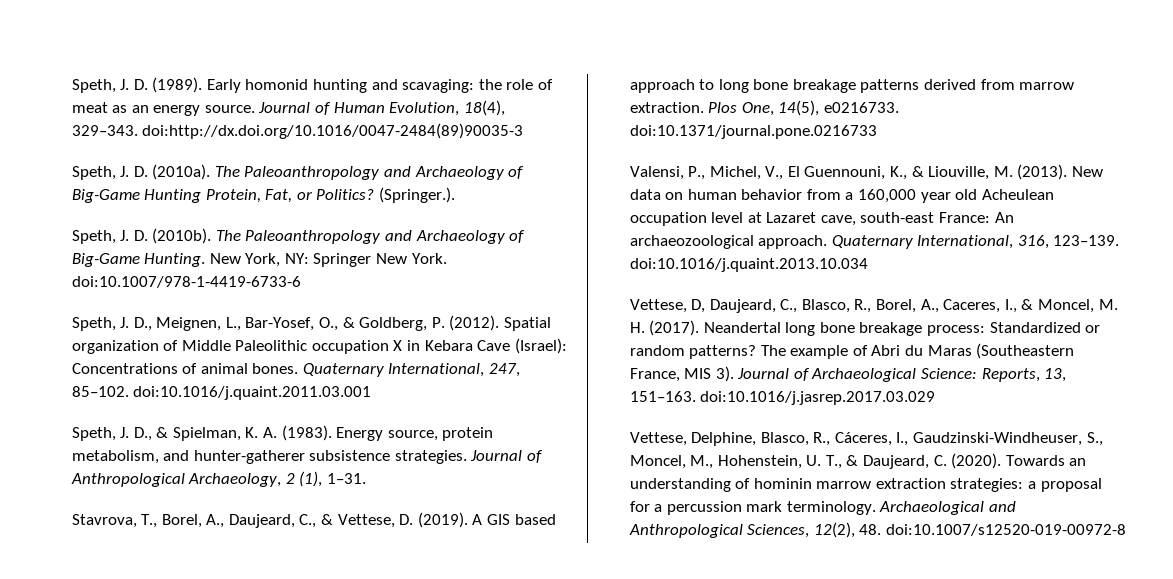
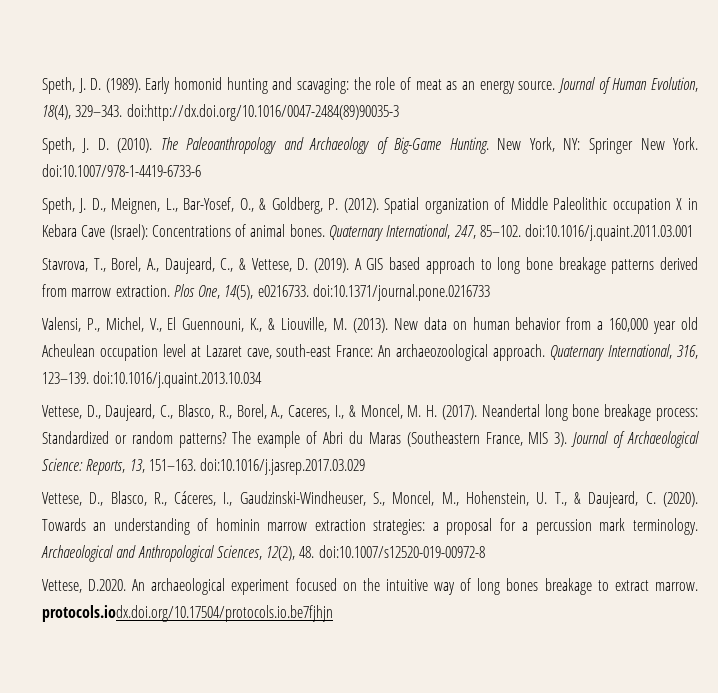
- Speth, J. D. (2010a). The Paleoanthropology and Archaeology of Big-Game Hunting Protein, Fat, or Politics? (Springer.).
- Speth, J. D. (2010b).
+ Speth, J. D. (2010).
- Speth, J. D., & Spielman, K. A. (1983). Energy source, protein metabolism, and hunter-gatherer subsistence strategies. Journal of Anthropological Archaeology, 2 (1), 1–31.
- Vettese, D, Daujeard, C., Blasco, R., Borel, A., Caceres, I., & Moncel, M. H. (2017).
+ Vettese, D., Daujeard, C., Blasco, R., Borel, A., Caceres, I., & Moncel, M. H. (2017).
- Vettese, Delphine, Blasco, R., Cáceres, I., Gaudzinski-Windheuser, S., Moncel, M., Hohenstein, U. T., & Daujeard, C. (2020).
+ Vettese, D., Blasco, R., Cáceres, I., Gaudzinski-Windheuser, S., Moncel, M., Hohenstein, U. T., & Daujeard, C. (2020).
+ Vettese, D.2020. An archaeological experiment focused on the intuitive way of long bones breakage to extract marrow. protocols.iodx.doi.org/10.17504/protocols.io.be7fjhjn

